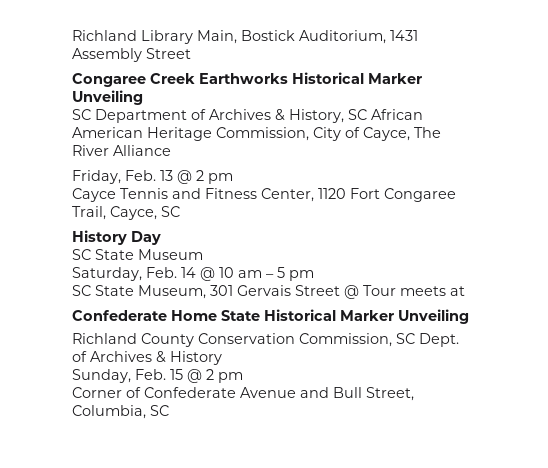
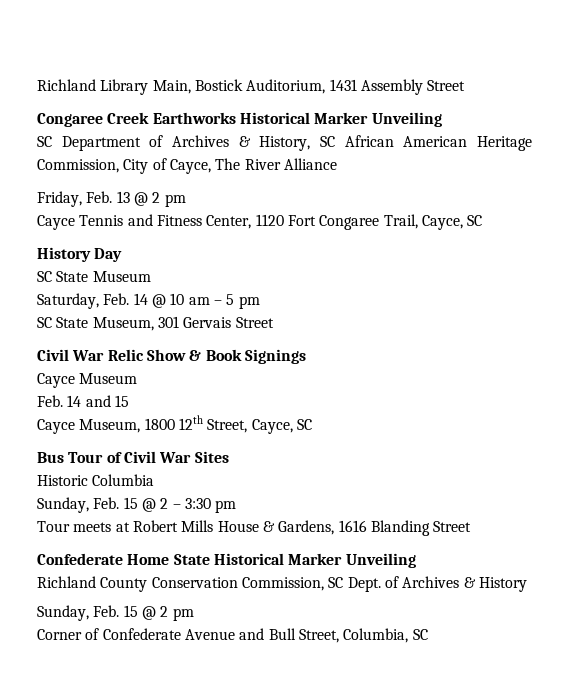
- SC State Museum, 301 Gervais Street @ Tour meets at
+ SC State Museum, 301 Gervais Street
+ Civil War Relic Show & Book Signings
+ Cayce Museum
+ Feb. 14 and 15
+ Cayce Museum, 1800 12th Street, Cayce, SC
+ Bus Tour of Civil War Sites
+ Historic Columbia
+ Sunday, Feb. 15 @ 2 – 3:30 pm
+ Tour meets at Robert Mills House & Gardens, 1616 Blanding Street

